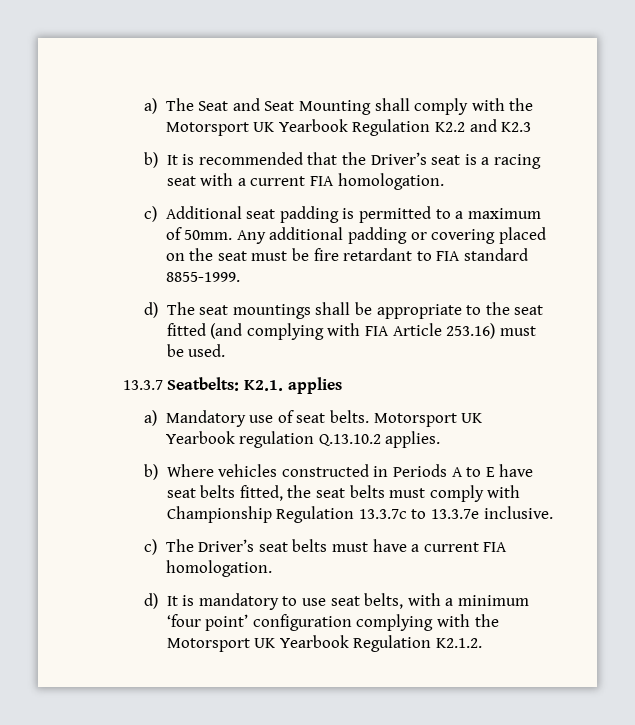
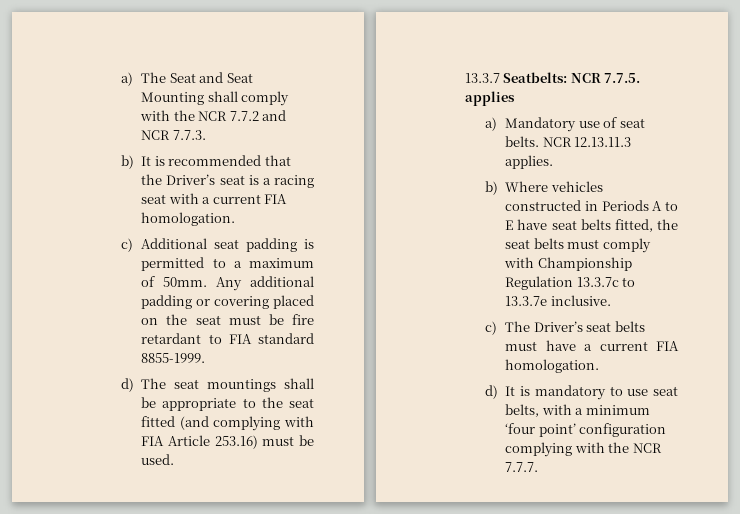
- a) The Seat and Seat Mounting shall comply with the Motorsport UK Yearbook Regulation K2.2 and K2.3
+ a) The Seat and Seat Mounting shall comply with the NCR 7.7.2 and NCR 7.7.3.
- 13.3.7 Seatbelts: K2.1. applies
+ 13.3.7 Seatbelts: NCR 7.7.5. applies
- Motorsport UK Yearbook regulation Q.13.10.2 applies.
+ NCR 12.13.11.3 applies.
- d) It is mandatory to use seat belts, with a minimum ‘four point’ configuration complying with the Motorsport UK Yearbook Regulation K2.1.2.
+ d) It is mandatory to use seat belts, with a minimum ‘four point’ configuration complying with the NCR 7.7.7.

